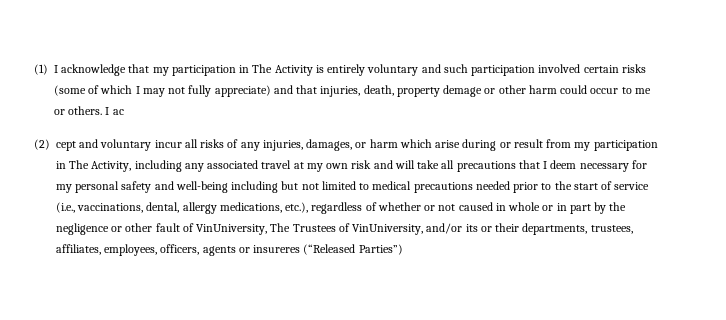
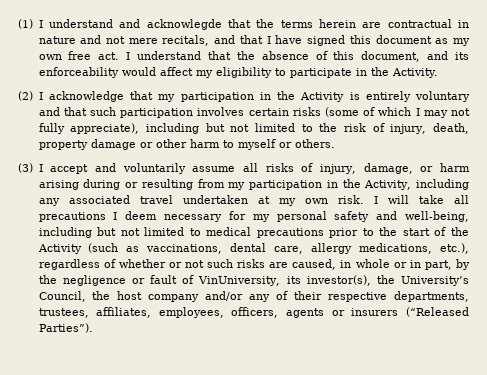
- (1) I acknowledge that my participation in The Activity is entirely voluntary and such participation involved certain risks (some of which I may not fully appreciate) and that injuries, death, property demage or other harm could occur to me or others. I ac
- (2) cept and voluntary incur all risks of any injuries, damages, or harm which arise during or result from my participation in The Activity, including any associated travel at my own risk and will take all precautions that I deem necessary for my personal safety and well-being including but not limited to medical precautions needed prior to the start of service (i.e., vaccinations, dental, allergy medications, etc.), regardless of whether or not caused in whole or in part by the negligence or other fault of VinUniversity, The Trustees of VinUniversity, and/or its or their departments, trustees, affiliates, employees, officers, agents or insureres (“Released Parties”)
+ (1) I understand and acknowlegde that the terms herein are contractual in nature and not mere recitals, and that I have signed this document as my own free act. I understand that the absence of this document, and its enforceability would affect my eligibility to participate in the Activity.
+ (2) I acknowledge that my participation in the Activity is entirely voluntary and that such participation involves certain risks (some of which I may not fully appreciate), including but not limited to the risk of injury, death, property damage or other harm to myself or others.
+ (3) I accept and voluntarily assume all risks of injury, damage, or harm arising during or resulting from my participation in the Activity, including any associated travel undertaken at my own risk. I will take all precautions I deem necessary for my personal safety and well-being, including but not limited to medical precautions prior to the start of the Activity (such as vaccinations, dental care, allergy medications, etc.), regardless of whether or not such risks are caused, in whole or in part, by the negligence or fault of VinUniversity, its investor(s), the University’s Council, the host company and/or any of their respective departments, trustees, affiliates, employees, officers, agents or insurers (“Released Parties”).

